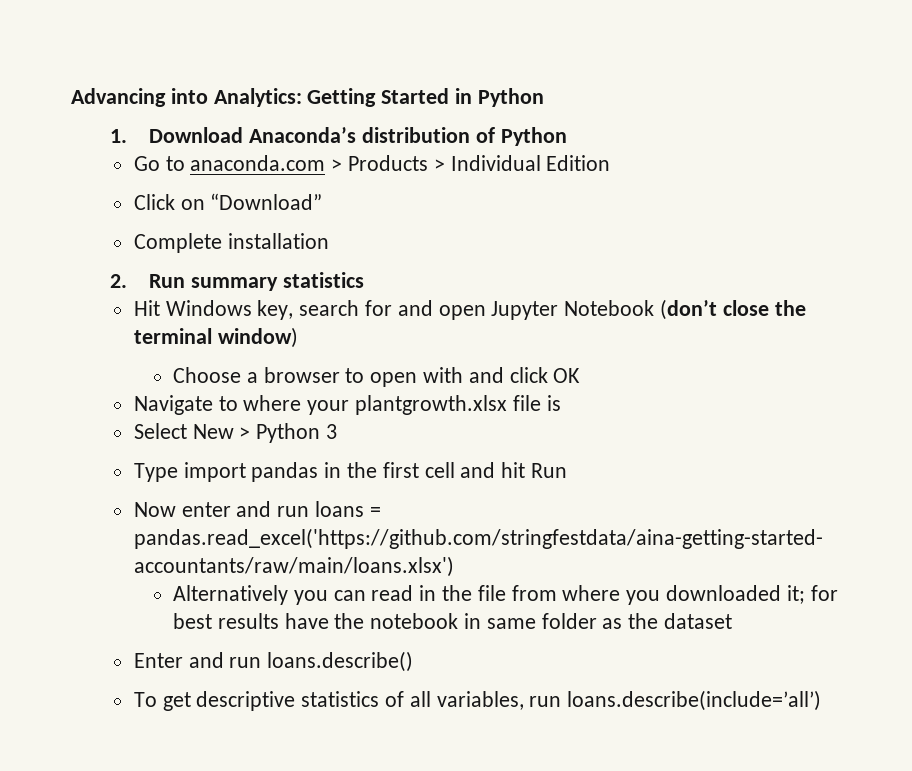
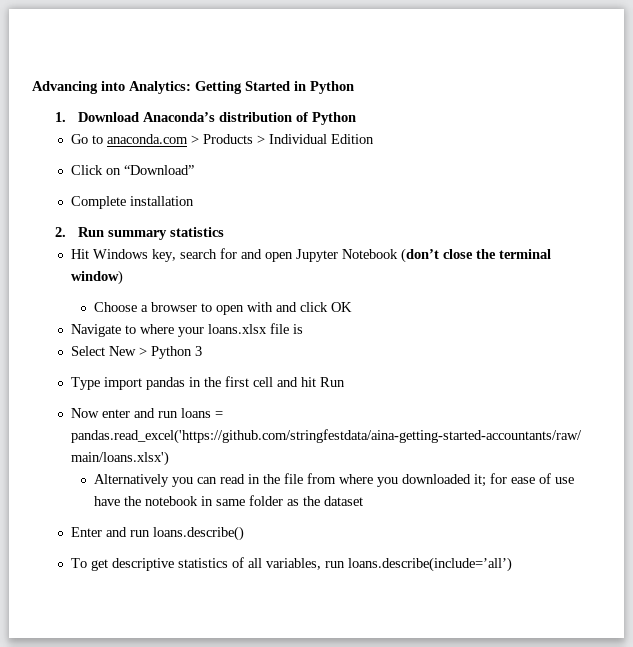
- Navigate to where your plantgrowth.xlsx file is
+ Navigate to where your loans.xlsx file is
- Alternatively you can read in the file from where you downloaded it; for best results have the notebook in same folder as the dataset
+ Alternatively you can read in the file from where you downloaded it; for ease of use have the notebook in same folder as the dataset

